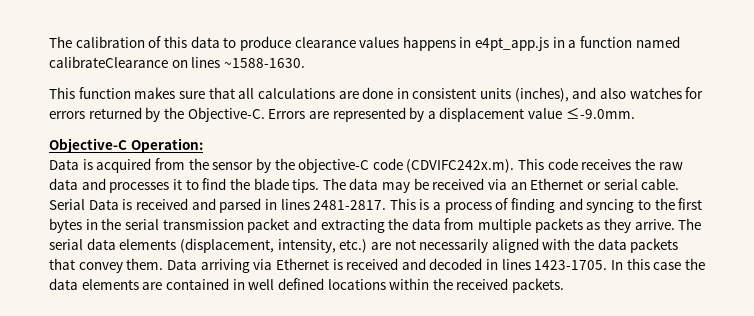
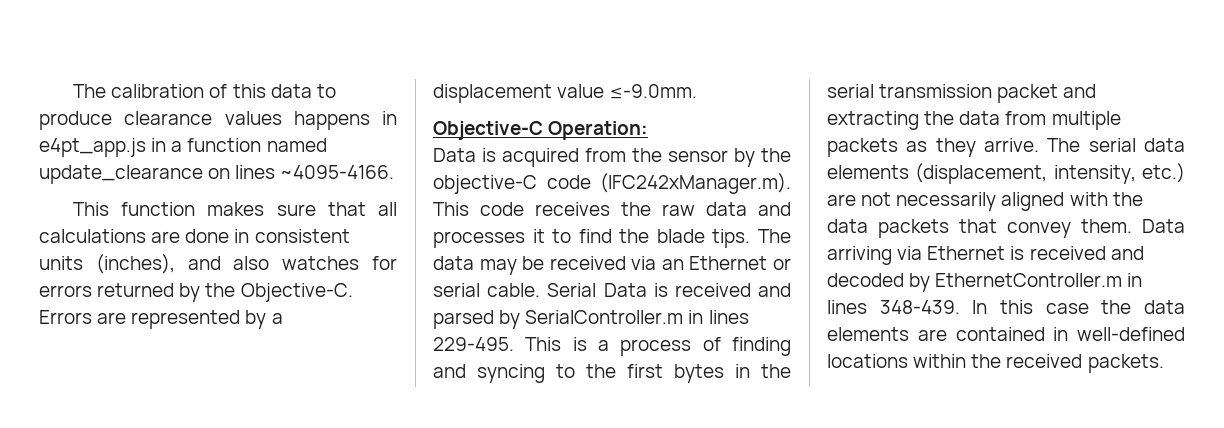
- The calibration of this data to produce clearance values happens in e4pt_app.js in a function named calibrateClearance on lines ~1588-1630.
+ The calibration of this data to produce clearance values happens in e4pt_app.js in a function named update_clearance on lines ~4095-4166.
- Data is acquired from the sensor by the objective-C code (CDVIFC242x.m). This code receives the raw data and processes it to find the blade tips.
+ Data is acquired from the sensor by the objective-C code (IFC242xManager.m). This code receives the raw data and processes it to find the blade tips.
- Serial Data is received and parsed in lines 2481-2817.
+ Serial Data is received and parsed by SerialController.m in lines 229-495.
- Data arriving via Ethernet is received and decoded in lines 1423-1705.
+ Data arriving via Ethernet is received and decoded by EthernetController.m in lines 348-439.
- In this case the data elements are contained in well defined locations within the received packets.
+ In this case the data elements are contained in well-defined locations within the received packets.

